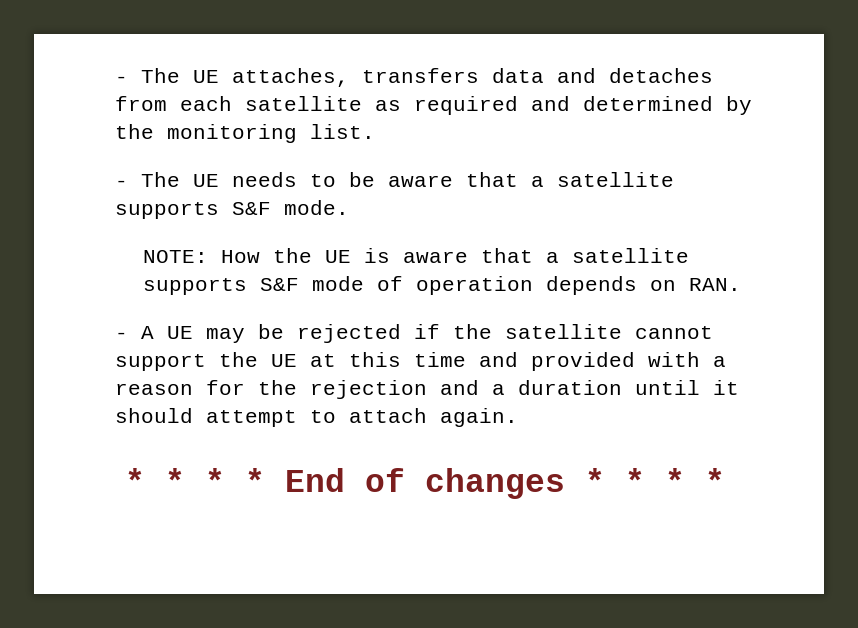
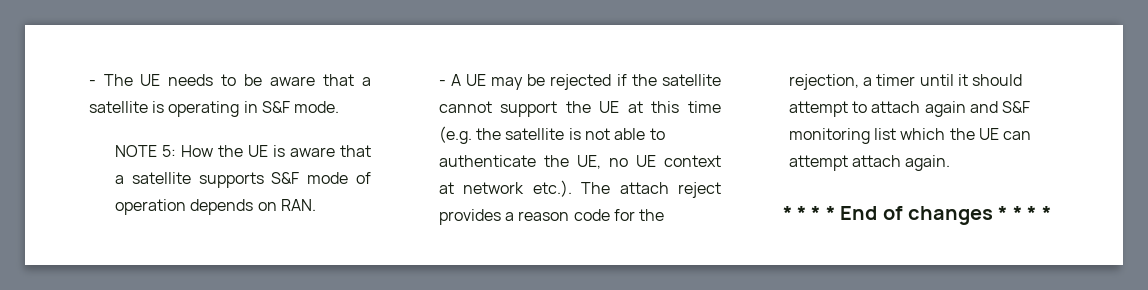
- - The UE attaches, transfers data and detaches from each satellite as required and determined by the monitoring list.
- - The UE needs to be aware that a satellite supports S&F mode.
+ - The UE needs to be aware that a satellite is operating in S&F mode.
- NOTE: How the UE is aware that a satellite supports S&F mode of operation depends on RAN.
+ NOTE 5: How the UE is aware that a satellite supports S&F mode of operation depends on RAN.
- - A UE may be rejected if the satellite cannot support the UE at this time and provided with a reason for the rejection and a duration until it should attempt to attach again.
+ - A UE may be rejected if the satellite cannot support the UE at this time (e.g. the satellite is not able to authenticate the UE, no UE context at network etc.). The attach reject provides a reason code for the rejection, a timer until it should attempt to attach again and S&F monitoring list which the UE can attempt attach again.

